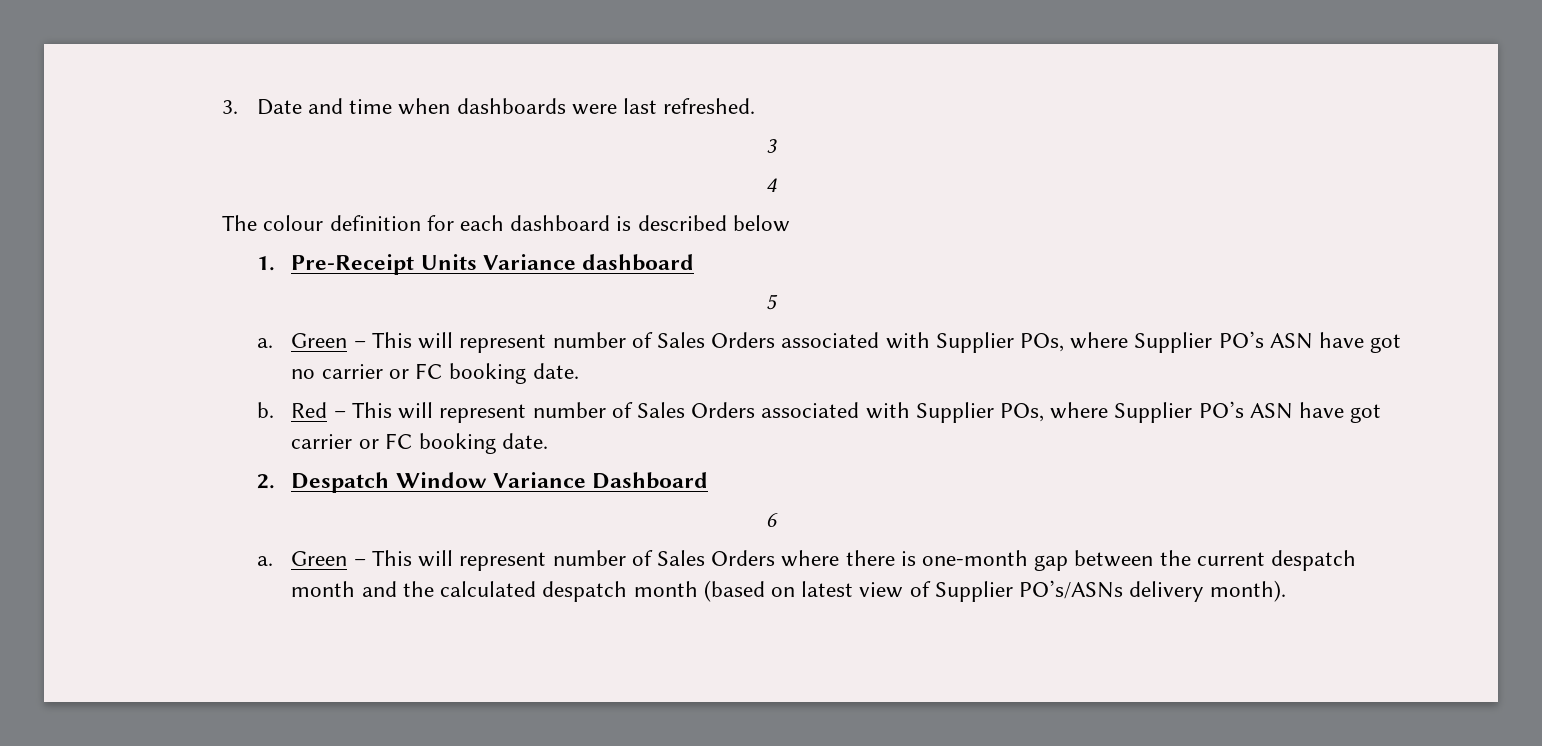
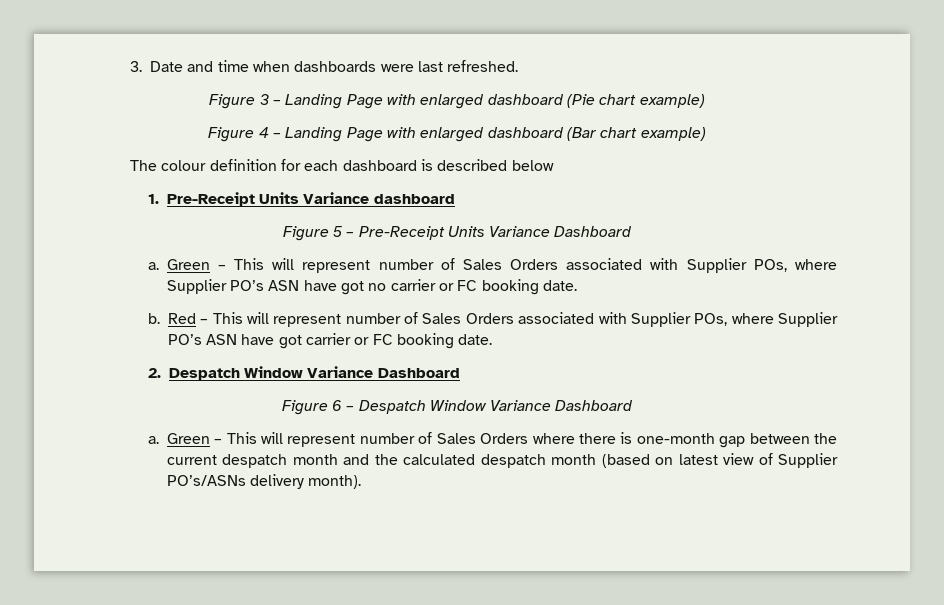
- 3
- 4
+ Figure 3 – Landing Page with enlarged dashboard (Pie chart example)
+ Figure 4 – Landing Page with enlarged dashboard (Bar chart example)
- 5
+ Figure 5 – Pre-Receipt Units Variance Dashboard
- 6
+ Figure 6 – Despatch Window Variance Dashboard

